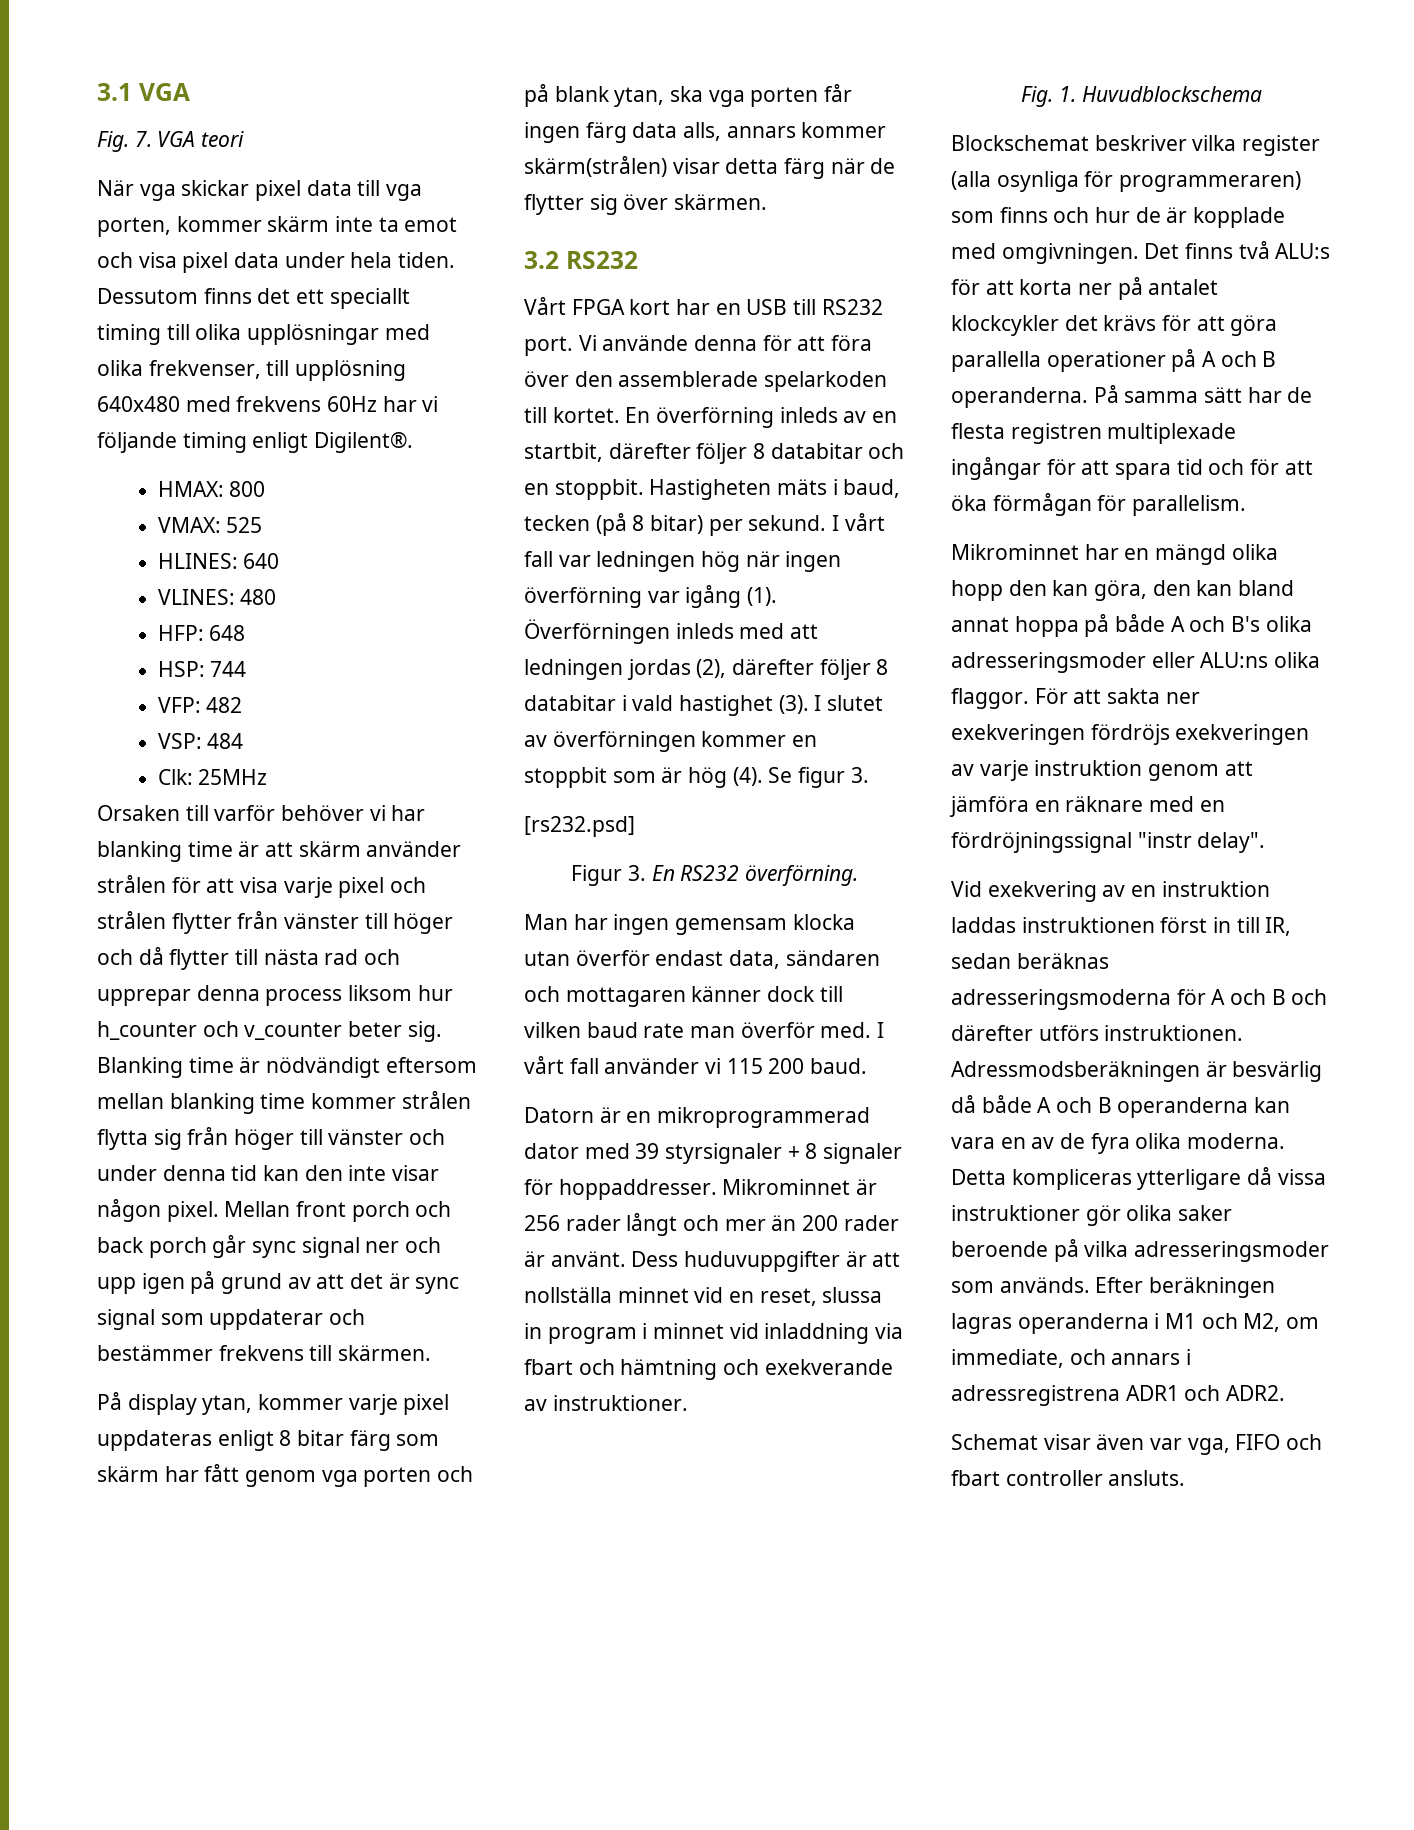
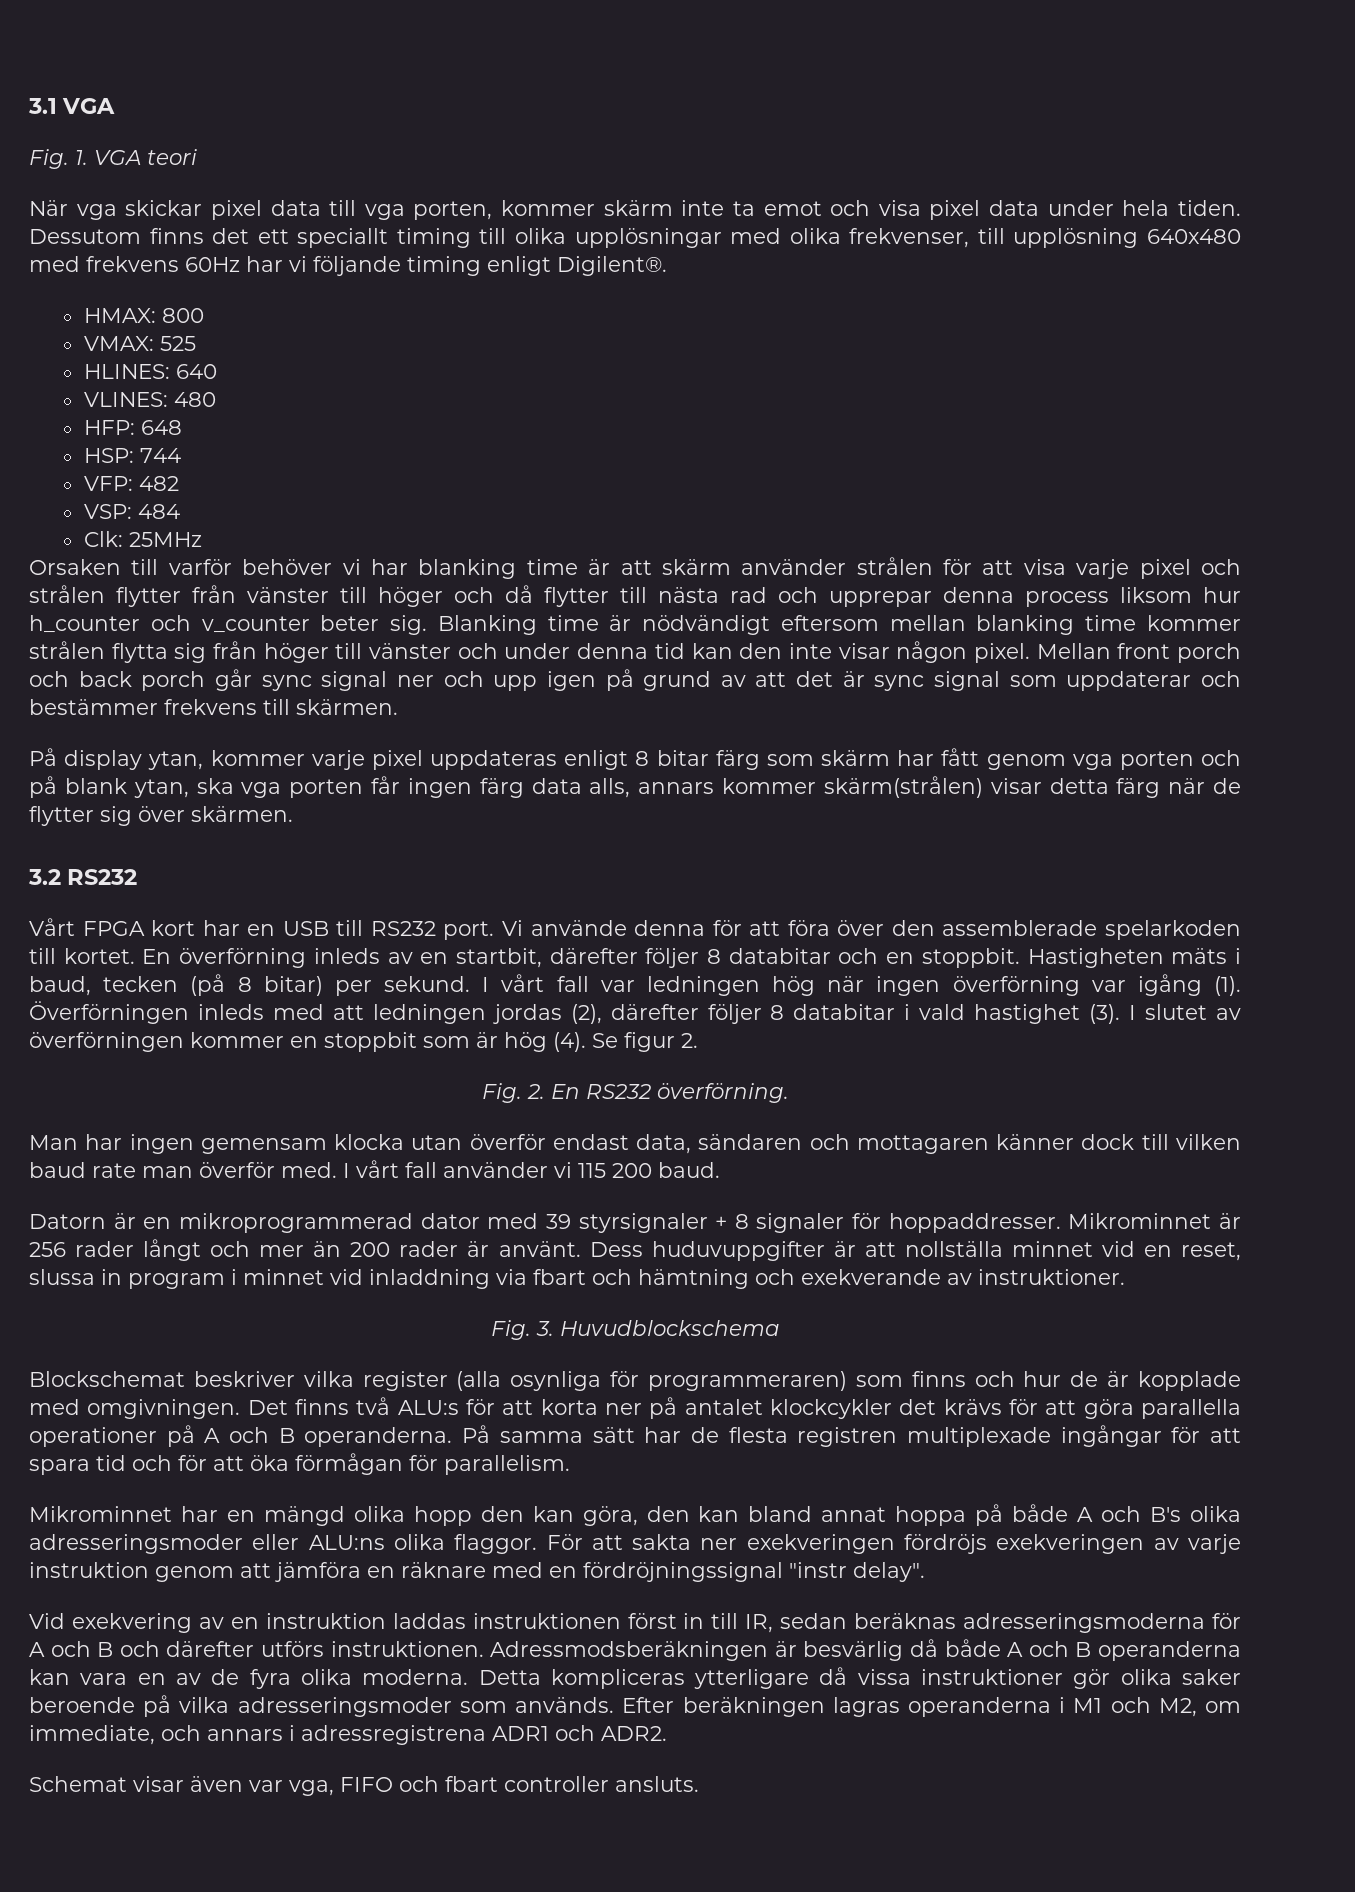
- Fig. 7. VGA teori
+ Fig. 1. VGA teori
- Se figur 3.
- [rs232.psd]
- Figur 3. En RS232 överförning.
+ Se figur 2.
+ Fig. 2. En RS232 överförning.
- Fig. 1. Huvudblockschema
+ Fig. 3. Huvudblockschema

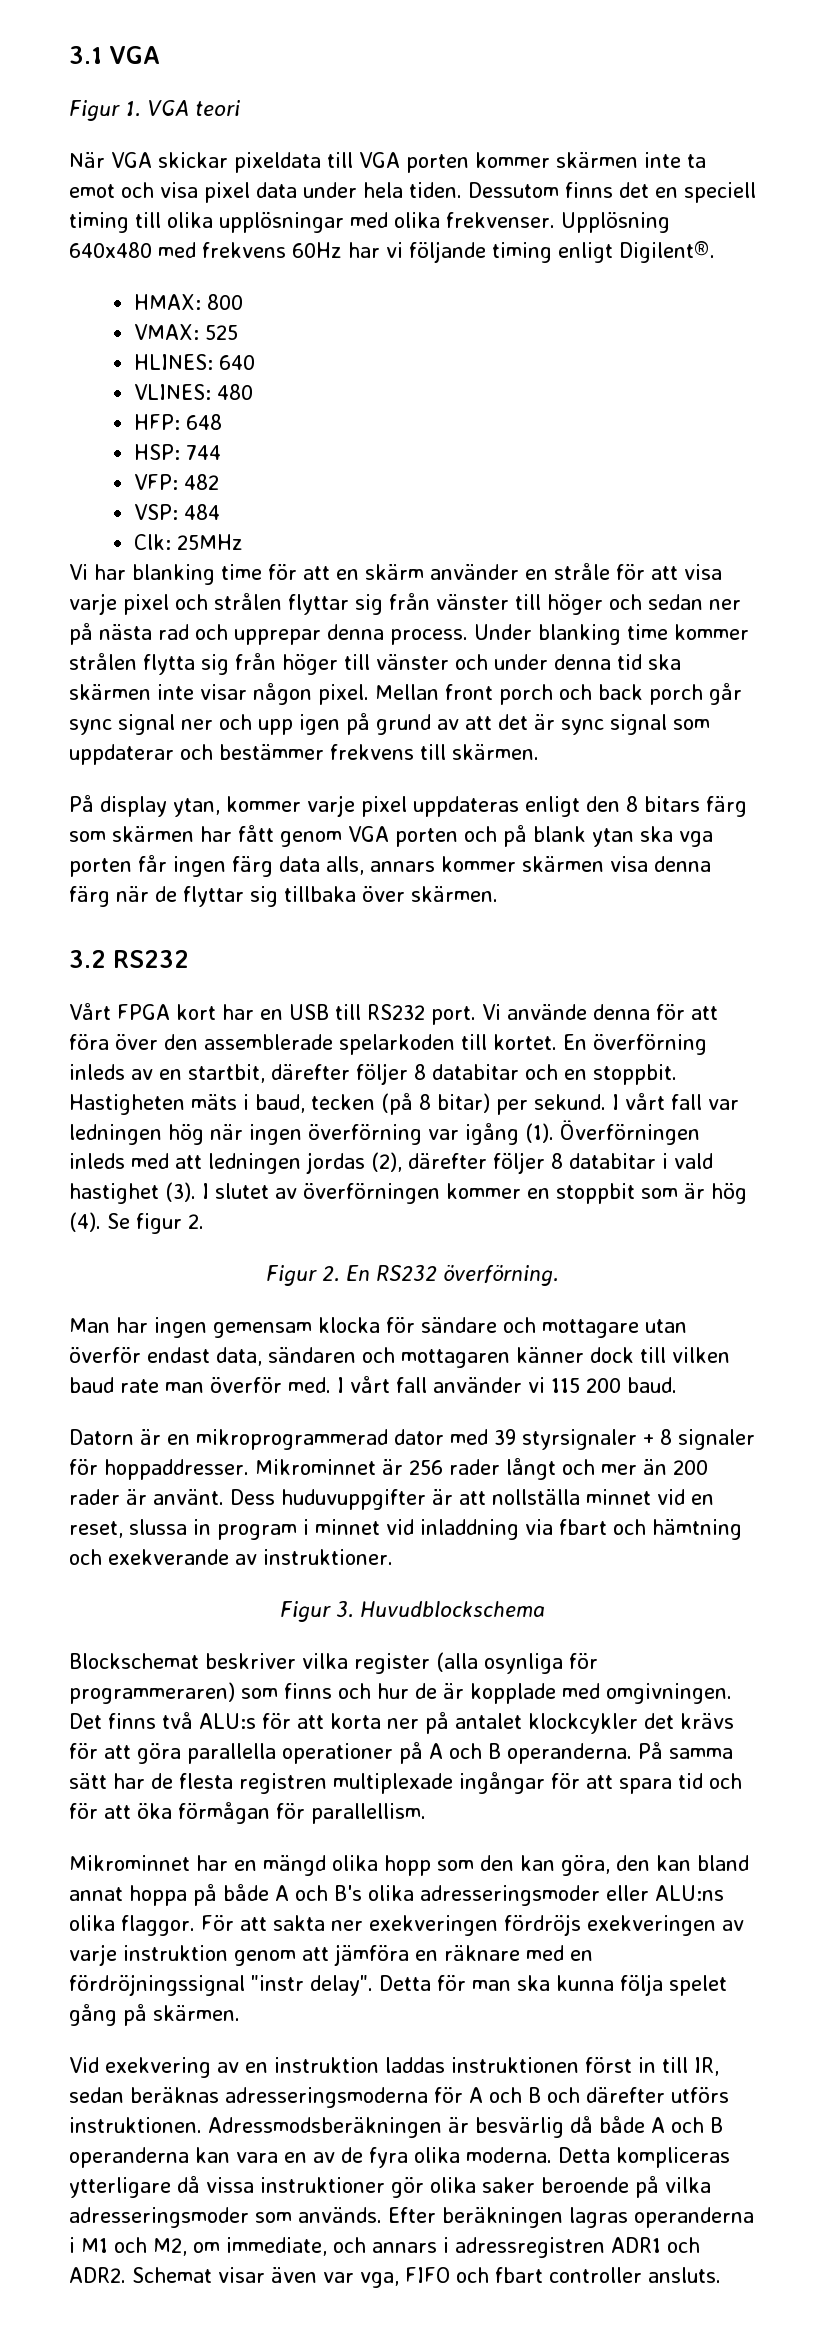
- Fig. 1. VGA teori
+ Figur 1. VGA teori
- När vga skickar pixel data till vga porten, kommer skärm inte ta emot och visa pixel data under hela tiden.
+ När VGA skickar pixeldata till VGA porten kommer skärmen inte ta emot och visa pixel data under hela tiden.
- Dessutom finns det ett speciallt timing till olika upplösningar med olika frekvenser, till upplösning 640x480 med frekvens 60Hz har vi följande timing enligt Digilent®.
+ Dessutom finns det en speciell timing till olika upplösningar med olika frekvenser. Upplösning 640x480 med frekvens 60Hz har vi följande timing enligt Digilent®.
- Orsaken till varför behöver vi har blanking time är att skärm använder strålen för att visa varje pixel och strålen flytter från vänster till höger och då flytter till nästa rad och upprepar denna process liksom hur h_counter och v_counter beter sig. Blanking time är nödvändigt eftersom mellan blanking time kommer strålen flytta sig från höger till vänster och under denna tid kan den inte visar någon pixel.
+ Vi har blanking time för att en skärm använder en stråle för att visa varje pixel och strålen flyttar sig från vänster till höger och sedan ner på nästa rad och upprepar denna process. Under blanking time kommer strålen flytta sig från höger till vänster och under denna tid ska skärmen inte visar någon pixel.
- På display ytan, kommer varje pixel uppdateras enligt 8 bitar färg som skärm har fått genom vga porten och på blank ytan, ska vga porten får ingen färg data alls, annars kommer skärm(strålen) visar detta färg när de flytter sig över skärmen.
+ På display ytan, kommer varje pixel uppdateras enligt den 8 bitars färg som skärmen har fått genom VGA porten och på blank ytan ska vga porten får ingen färg data alls, annars kommer skärmen visa denna färg när de flyttar sig tillbaka över skärmen.
- Fig. 2. En RS232 överförning.
+ Figur 2. En RS232 överförning.
- Man har ingen gemensam klocka utan överför endast data, sändaren och mottagaren känner dock till vilken baud rate man överför med.
+ Man har ingen gemensam klocka för sändare och mottagare utan överför endast data, sändaren och mottagaren känner dock till vilken baud rate man överför med.
- Fig. 3. Huvudblockschema
+ Figur 3. Huvudblockschema
- På samma sätt har de flesta registren multiplexade ingångar för att spara tid och för att öka förmågan för parallelism.
+ På samma sätt har de flesta registren multiplexade ingångar för att spara tid och för att öka förmågan för parallellism.
- Mikrominnet har en mängd olika hopp den kan göra, den kan bland annat hoppa på både A och B's olika adresseringsmoder eller ALU:ns olika flaggor.
+ Mikrominnet har en mängd olika hopp som den kan göra, den kan bland annat hoppa på både A och B's olika adresseringsmoder eller ALU:ns olika flaggor.
+ Detta för man ska kunna följa spelet gång på skärmen.
- Efter beräkningen lagras operanderna i M1 och M2, om immediate, och annars i adressregistrena ADR1 och ADR2.
- Schemat visar även var vga, FIFO och fbart controller ansluts.
+ Efter beräkningen lagras operanderna i M1 och M2, om immediate, och annars i adressregistren ADR1 och ADR2. Schemat visar även var vga, FIFO och fbart controller ansluts.

